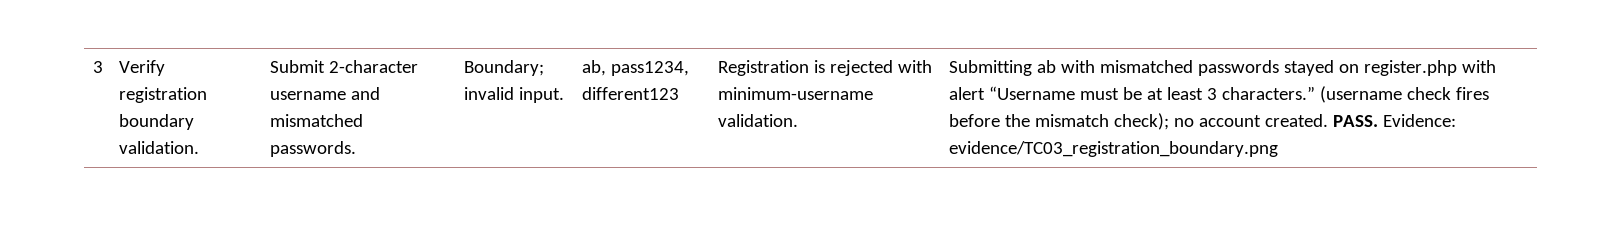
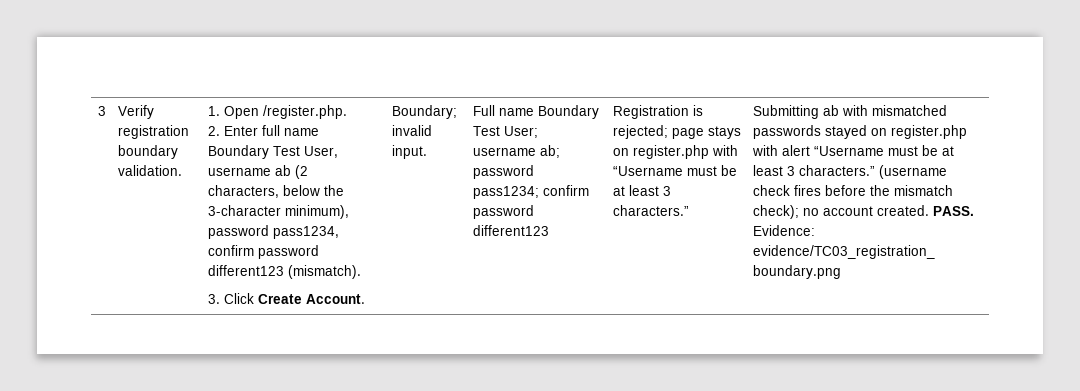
- Submit 2-character username and mismatched passwords. | Boundary; invalid input. | ab, pass1234, different123 | Registration is rejected with minimum-username validation.
+ 1. Open /register.php.
+ 2. Enter full name Boundary Test User, username ab (2 characters, below the 3-character minimum), password pass1234, confirm password different123 (mismatch).
+ 3. Click Create Account. | Boundary; invalid input. | Full name Boundary Test User; username ab; password pass1234; confirm password different123 | Registration is rejected; page stays on register.php with “Username must be at least 3 characters.”

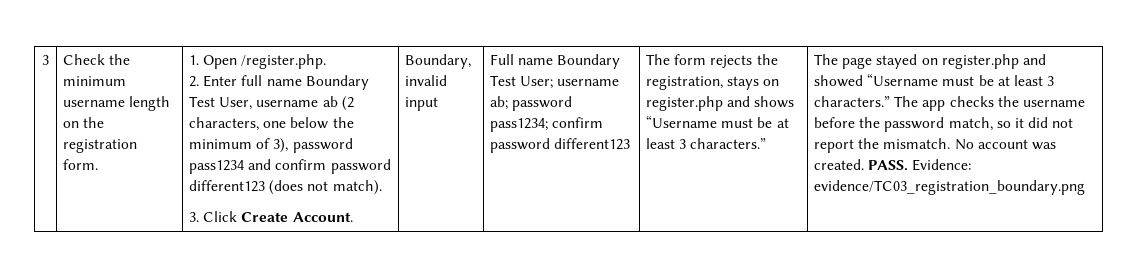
- Verify registration boundary validation.
+ Check the minimum username length on the registration form.
- 2. Enter full name Boundary Test User, username ab (2 characters, below the 3-character minimum), password pass1234, confirm password different123 (mismatch).
+ 2. Enter full name Boundary Test User, username ab (2 characters, one below the minimum of 3), password pass1234 and confirm password different123 (does not match).
- Boundary; invalid input.
+ Boundary, invalid input
- Registration is rejected; page stays on register.php with “Username must be at least 3 characters.”
+ The form rejects the registration, stays on register.php and shows “Username must be at least 3 characters.”
- Submitting ab with mismatched passwords stayed on register.php with alert “Username must be at least 3 characters.” (username check fires before the mismatch check); no account created.
+ The page stayed on register.php and showed “Username must be at least 3 characters.” The app checks the username before the password match, so it did not report the mismatch. No account was created.

